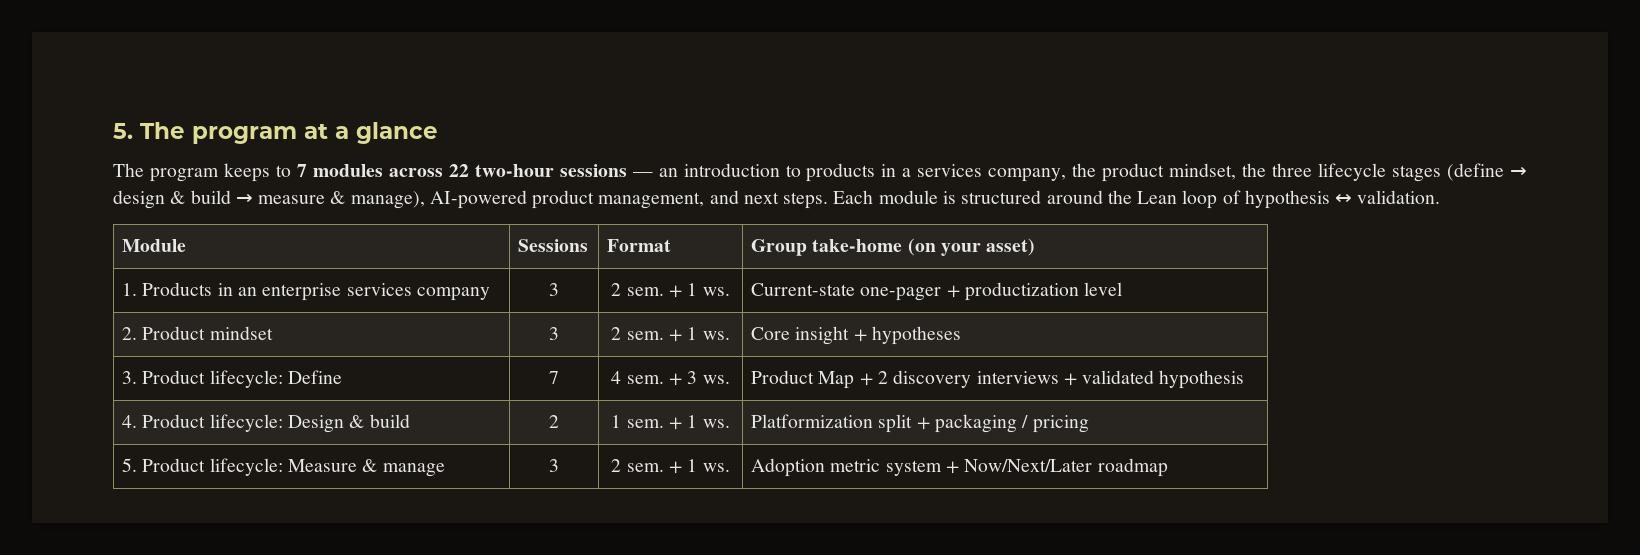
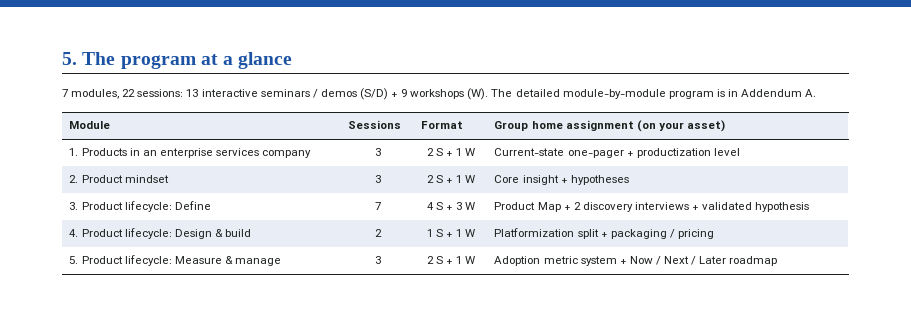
- The program keeps to 7 modules across 22 two-hour sessions — an introduction to products in a services company, the product mindset, the three lifecycle stages (define → design & build → measure & manage), AI-powered product management, and next steps. Each module is structured around the Lean loop of hypothesis ↔ validation.
+ 7 modules, 22 sessions: 13 interactive seminars / demos (S/D) + 9 workshops (W). The detailed module-by-module program is in Addendum A.
- Module | Sessions | Format | Group take-home (on your asset)
+ Module | Sessions | Format | Group home assignment (on your asset)
- 1. Products in an enterprise services company | 3 | 2 sem. + 1 ws. | Current-state one-pager + productization level
+ 1. Products in an enterprise services company | 3 | 2 S + 1 W | Current-state one-pager + productization level
- 2. Product mindset | 3 | 2 sem. + 1 ws. | Core insight + hypotheses
+ 2. Product mindset | 3 | 2 S + 1 W | Core insight + hypotheses
- 3. Product lifecycle: Define | 7 | 4 sem. + 3 ws. | Product Map + 2 discovery interviews + validated hypothesis
+ 3. Product lifecycle: Define | 7 | 4 S + 3 W | Product Map + 2 discovery interviews + validated hypothesis
- 4. Product lifecycle: Design & build | 2 | 1 sem. + 1 ws. | Platformization split + packaging / pricing
+ 4. Product lifecycle: Design & build | 2 | 1 S + 1 W | Platformization split + packaging / pricing
- 5. Product lifecycle: Measure & manage | 3 | 2 sem. + 1 ws. | Adoption metric system + Now/Next/Later roadmap
+ 5. Product lifecycle: Measure & manage | 3 | 2 S + 1 W | Adoption metric system + Now / Next / Later roadmap

